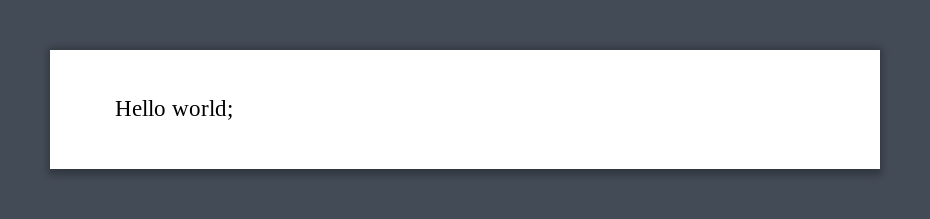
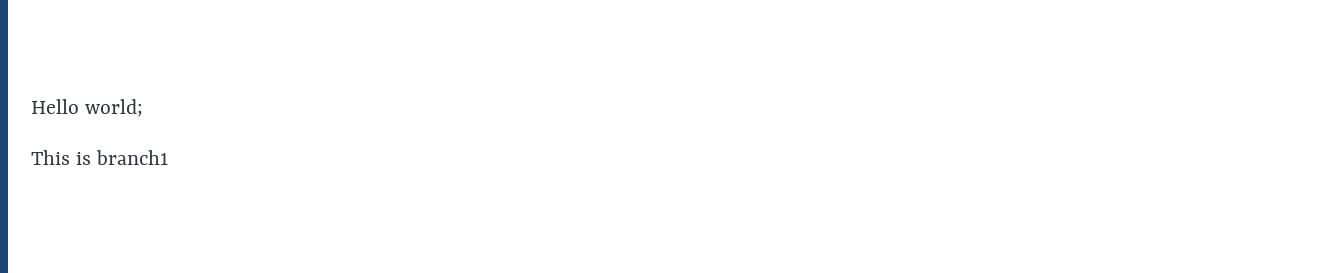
+ This is branch1

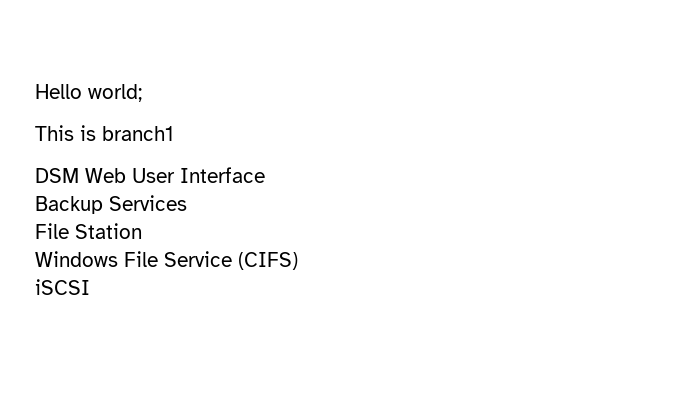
+ DSM Web User Interface
+ Backup Services
+ File Station
+ Windows File Service (CIFS)
+ iSCSI

